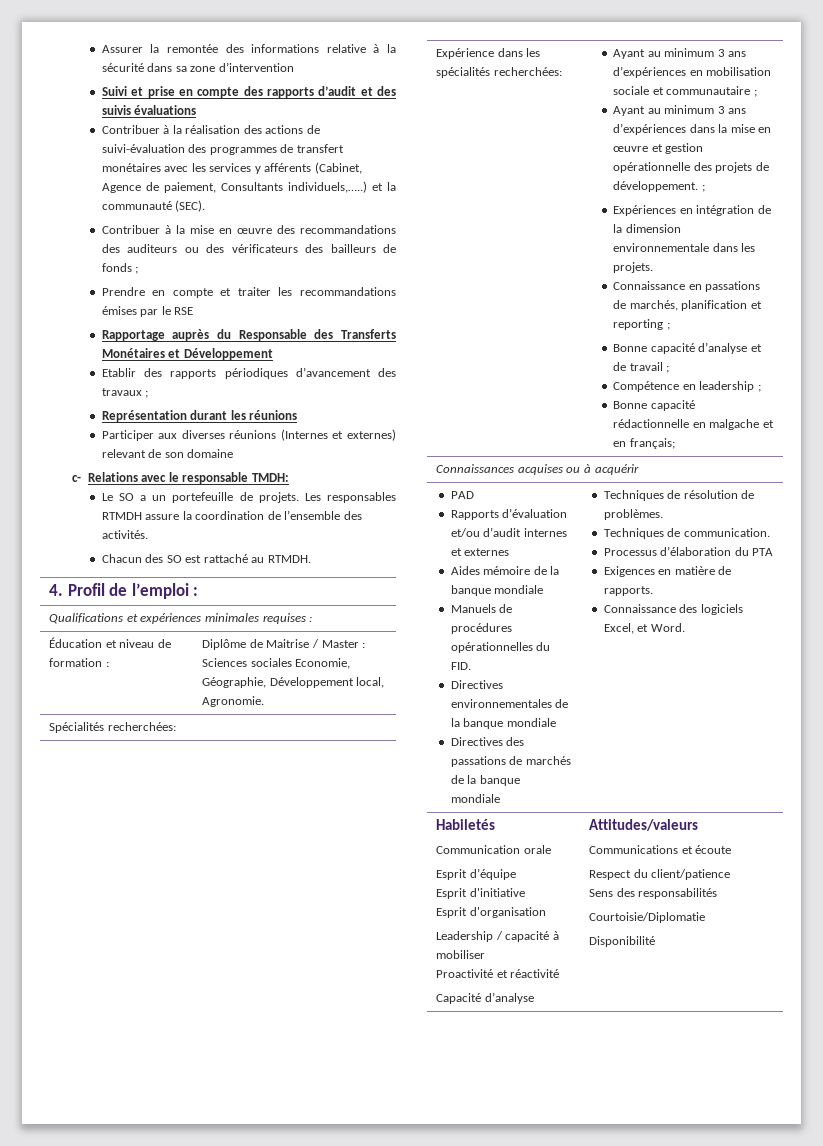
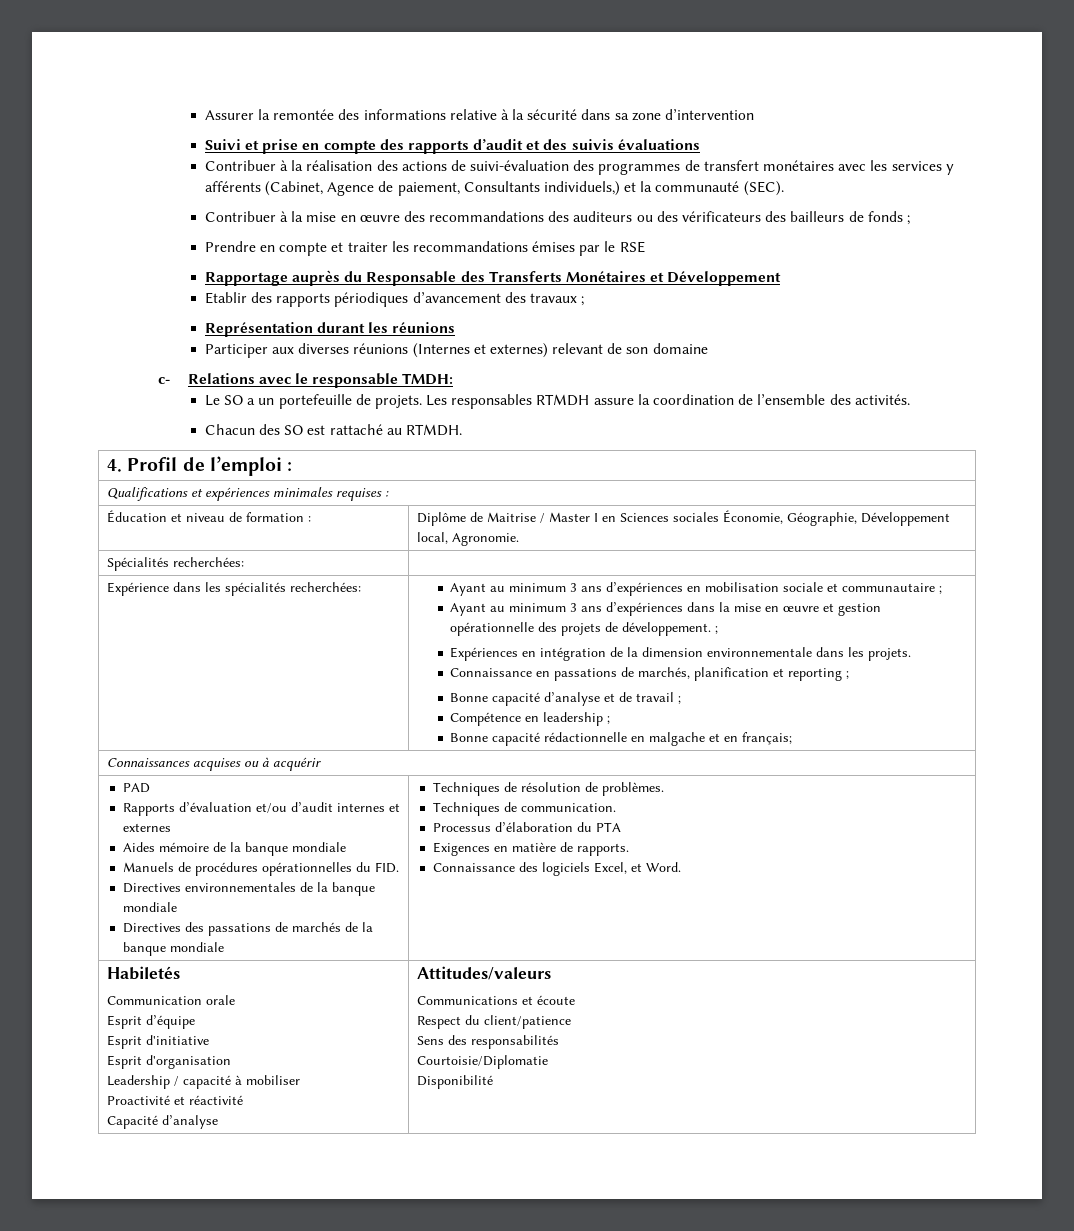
- Contribuer à la réalisation des actions de suivi-évaluation des programmes de transfert monétaires avec les services y afférents (Cabinet, Agence de paiement, Consultants individuels,…..) et la communauté (SEC).
+ Contribuer à la réalisation des actions de suivi-évaluation des programmes de transfert monétaires avec les services y afférents (Cabinet, Agence de paiement, Consultants individuels,) et la communauté (SEC).
- Éducation et niveau de formation : | Diplôme de Maitrise / Master : Sciences sociales Economie, Géographie, Développement local, Agronomie.
+ Éducation et niveau de formation : | Diplôme de Maitrise / Master I en Sciences sociales Économie, Géographie, Développement local, Agronomie.

